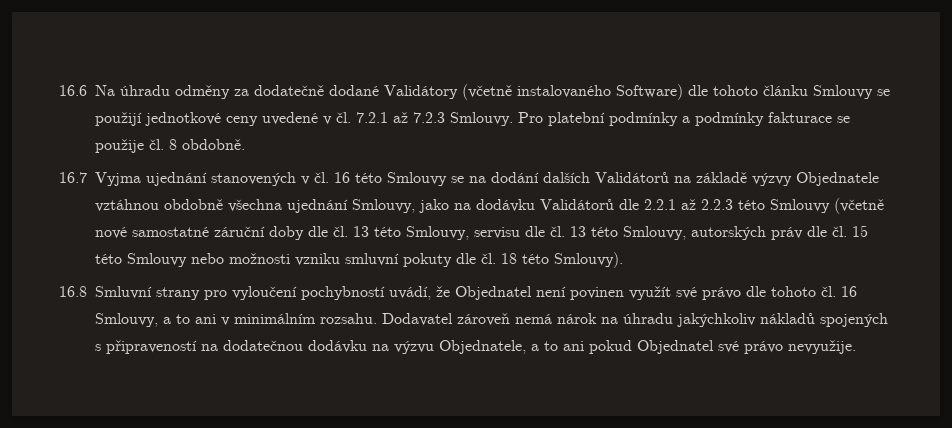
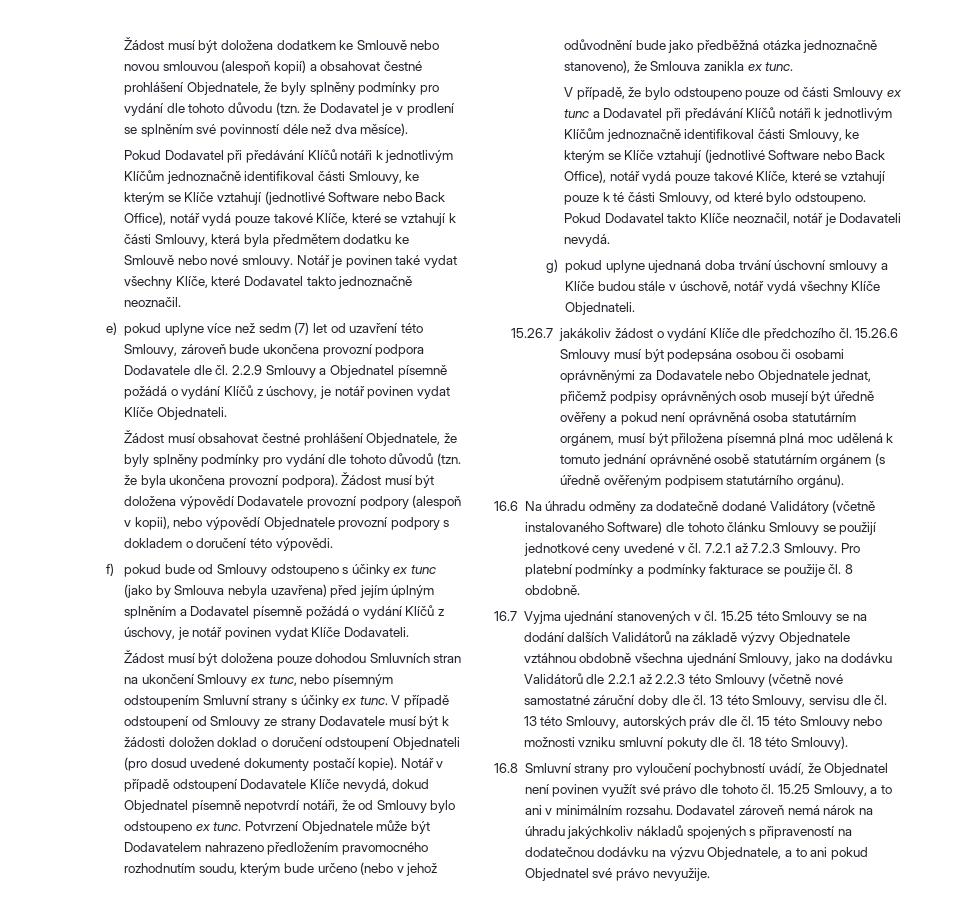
+ Žádost musí být doložena dodatkem ke Smlouvě nebo novou smlouvou (alespoň kopií) a obsahovat čestné prohlášení Objednatele, že byly splněny podmínky pro vydání dle tohoto důvodu (tzn. že Dodavatel je v prodlení se splněním své povinností déle než dva měsíce).
+ Pokud Dodavatel při předávání Klíčů notáři k jednotlivým Klíčům jednoznačně identifikoval části Smlouvy, ke kterým se Klíče vztahují (jednotlivé Software nebo Back Office), notář vydá pouze takové Klíče, které se vztahují k části Smlouvy, která byla předmětem dodatku ke Smlouvě nebo nové smlouvy. Notář je povinen také vydat všechny Klíče, které Dodavatel takto jednoznačně neoznačil.
+ e) pokud uplyne více než sedm (7) let od uzavření této Smlouvy, zároveň bude ukončena provozní podpora Dodavatele dle čl. 2.2.9 Smlouvy a Objednatel písemně požádá o vydání Klíčů z úschovy, je notář povinen vydat Klíče Objednateli.
+ Žádost musí obsahovat čestné prohlášení Objednatele, že byly splněny podmínky pro vydání dle tohoto důvodů (tzn. že byla ukončena provozní podpora). Žádost musí být doložena výpovědí Dodavatele provozní podpory (alespoň v kopii), nebo výpovědí Objednatele provozní podpory s dokladem o doručení této výpovědi.
+ f) pokud bude od Smlouvy odstoupeno s účinky ex tunc (jako by Smlouva nebyla uzavřena) před jejím úplným splněním a Dodavatel písemně požádá o vydání Klíčů z úschovy, je notář povinen vydat Klíče Dodavateli.
+ Žádost musí být doložena pouze dohodou Smluvních stran na ukončení Smlouvy ex tunc, nebo písemným odstoupením Smluvní strany s účinky ex tunc. V případě odstoupení od Smlouvy ze strany Dodavatele musí být k žádosti doložen doklad o doručení odstoupení Objednateli (pro dosud uvedené dokumenty postačí kopie). Notář v případě odstoupení Dodavatele Klíče nevydá, dokud Objednatel písemně nepotvrdí notáři, že od Smlouvy bylo odstoupeno ex tunc. Potvrzení Objednatele může být Dodavatelem nahrazeno předložením pravomocného rozhodnutím soudu, kterým bude určeno (nebo v jehož odůvodnění bude jako předběžná otázka jednoznačně stanoveno), že Smlouva zanikla ex tunc.
+ V případě, že bylo odstoupeno pouze od části Smlouvy ex tunc a Dodavatel při předávání Klíčů notáři k jednotlivým Klíčům jednoznačně identifikoval části Smlouvy, ke kterým se Klíče vztahují (jednotlivé Software nebo Back Office), notář vydá pouze takové Klíče, které se vztahují pouze k té části Smlouvy, od které bylo odstoupeno. Pokud Dodavatel takto Klíče neoznačil, notář je Dodavateli nevydá.
+ g) pokud uplyne ujednaná doba trvání úschovní smlouvy a Klíče budou stále v úschově, notář vydá všechny Klíče Objednateli.
+ 15.26.7 jakákoliv žádost o vydání Klíče dle předchozího čl. 15.26.6 Smlouvy musí být podepsána osobou či osobami oprávněnými za Dodavatele nebo Objednatele jednat, přičemž podpisy oprávněných osob musejí být úředně ověřeny a pokud není oprávněná osoba statutárním orgánem, musí být přiložena písemná plná moc udělená k tomuto jednání oprávněné osobě statutárním orgánem (s úředně ověřeným podpisem statutárního orgánu).
- 16.7 Vyjma ujednání stanovených v čl. 16 této Smlouvy se na dodání dalších Validátorů na základě výzvy Objednatele vztáhnou obdobně všechna ujednání Smlouvy, jako na dodávku Validátorů dle 2.2.1 až 2.2.3 této Smlouvy (včetně nové samostatné záruční doby dle čl. 13 této Smlouvy, servisu dle čl. 13 této Smlouvy, autorských práv dle čl. 15 této Smlouvy nebo možnosti vzniku smluvní pokuty dle čl. 18 této Smlouvy).
+ 16.7 Vyjma ujednání stanovených v čl. 15.25 této Smlouvy se na dodání dalších Validátorů na základě výzvy Objednatele vztáhnou obdobně všechna ujednání Smlouvy, jako na dodávku Validátorů dle 2.2.1 až 2.2.3 této Smlouvy (včetně nové samostatné záruční doby dle čl. 13 této Smlouvy, servisu dle čl. 13 této Smlouvy, autorských práv dle čl. 15 této Smlouvy nebo možnosti vzniku smluvní pokuty dle čl. 18 této Smlouvy).
- 16.8 Smluvní strany pro vyloučení pochybností uvádí, že Objednatel není povinen využít své právo dle tohoto čl. 16 Smlouvy, a to ani v minimálním rozsahu.
+ 16.8 Smluvní strany pro vyloučení pochybností uvádí, že Objednatel není povinen využít své právo dle tohoto čl. 15.25 Smlouvy, a to ani v minimálním rozsahu.

